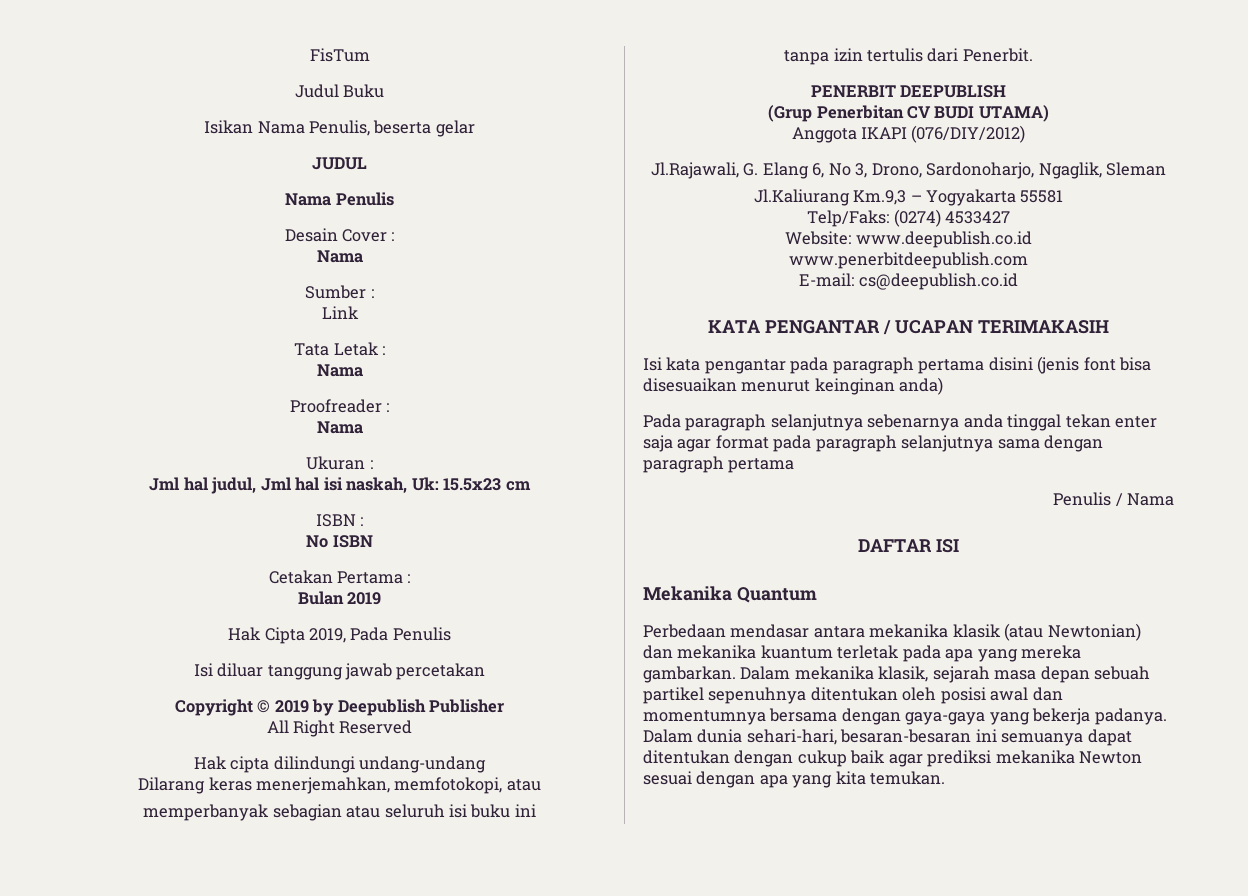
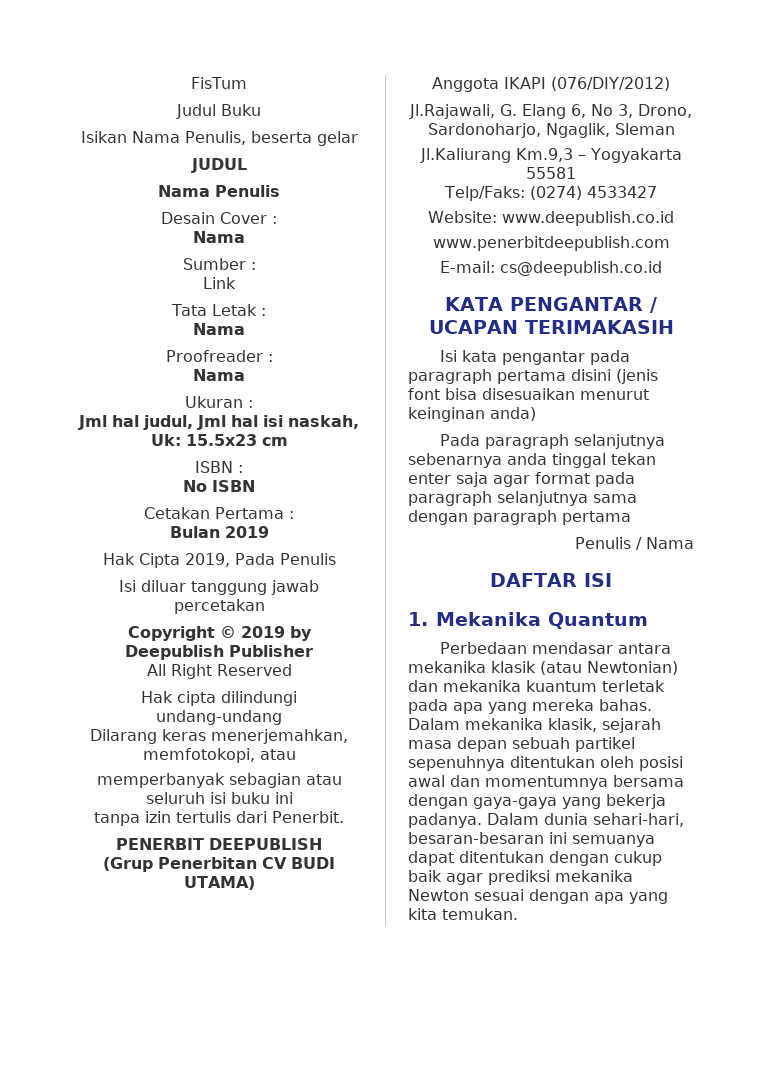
- Mekanika Quantum
+ 1. Mekanika Quantum
- Perbedaan mendasar antara mekanika klasik (atau Newtonian) dan mekanika kuantum terletak pada apa yang mereka gambarkan.
+ Perbedaan mendasar antara mekanika klasik (atau Newtonian) dan mekanika kuantum terletak pada apa yang mereka bahas.

